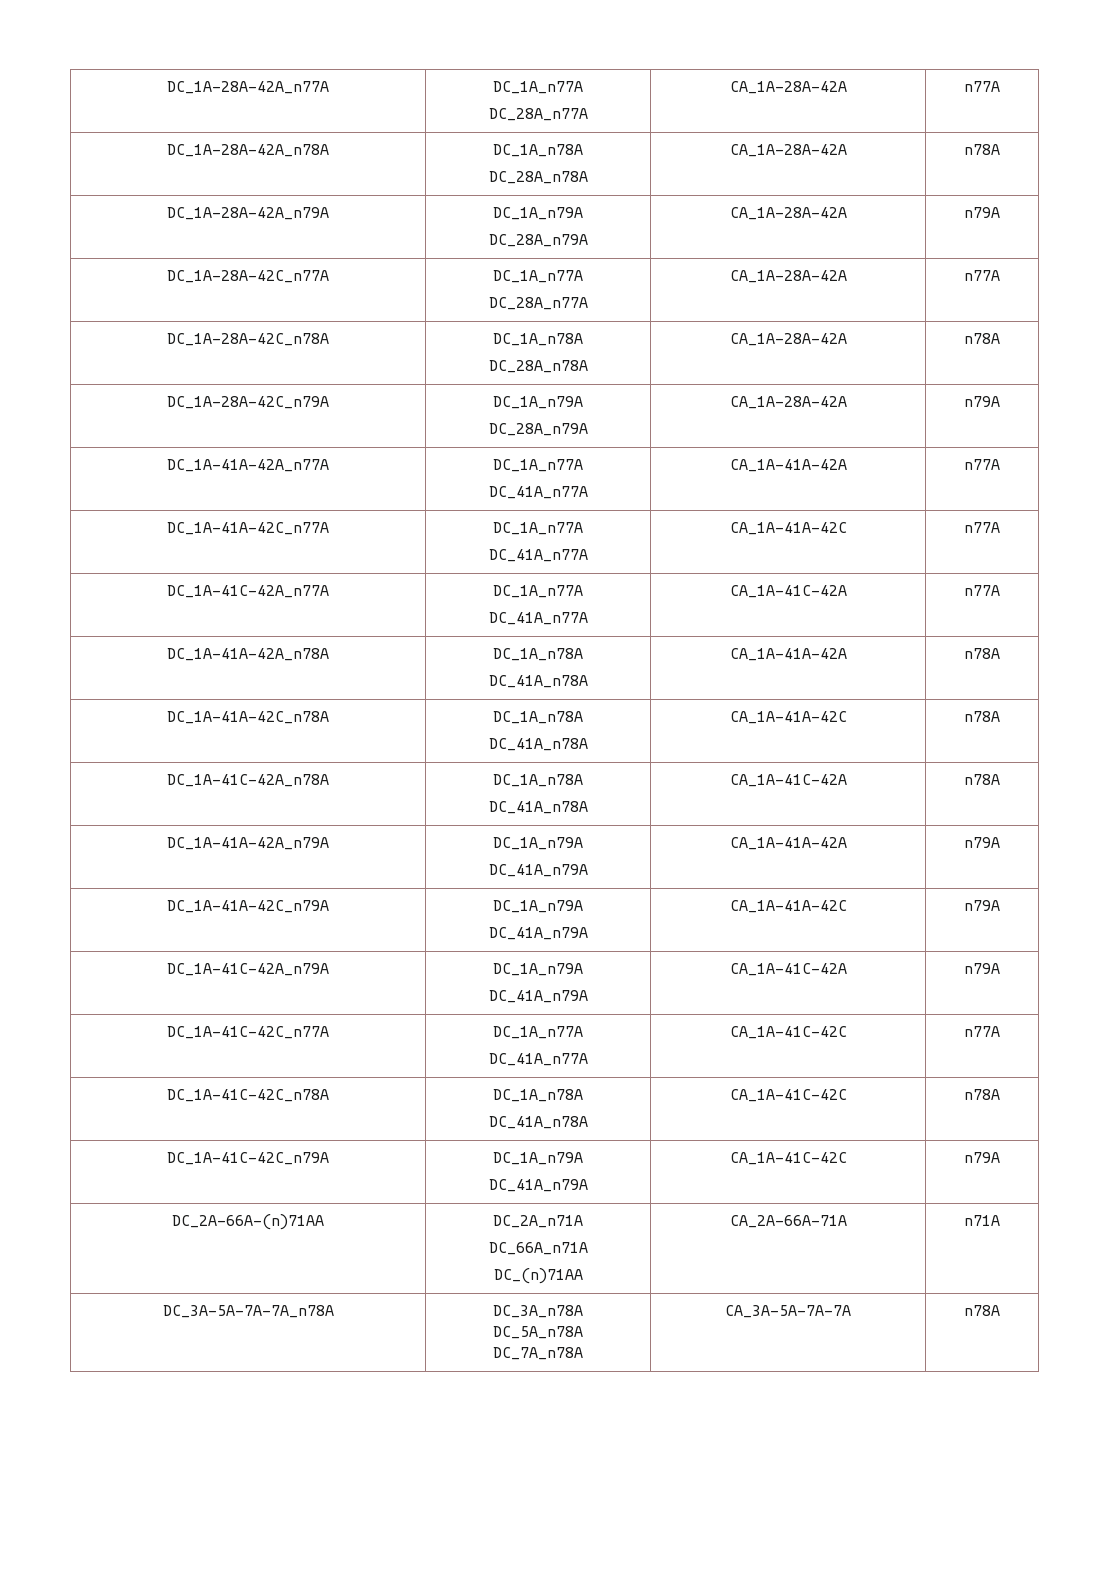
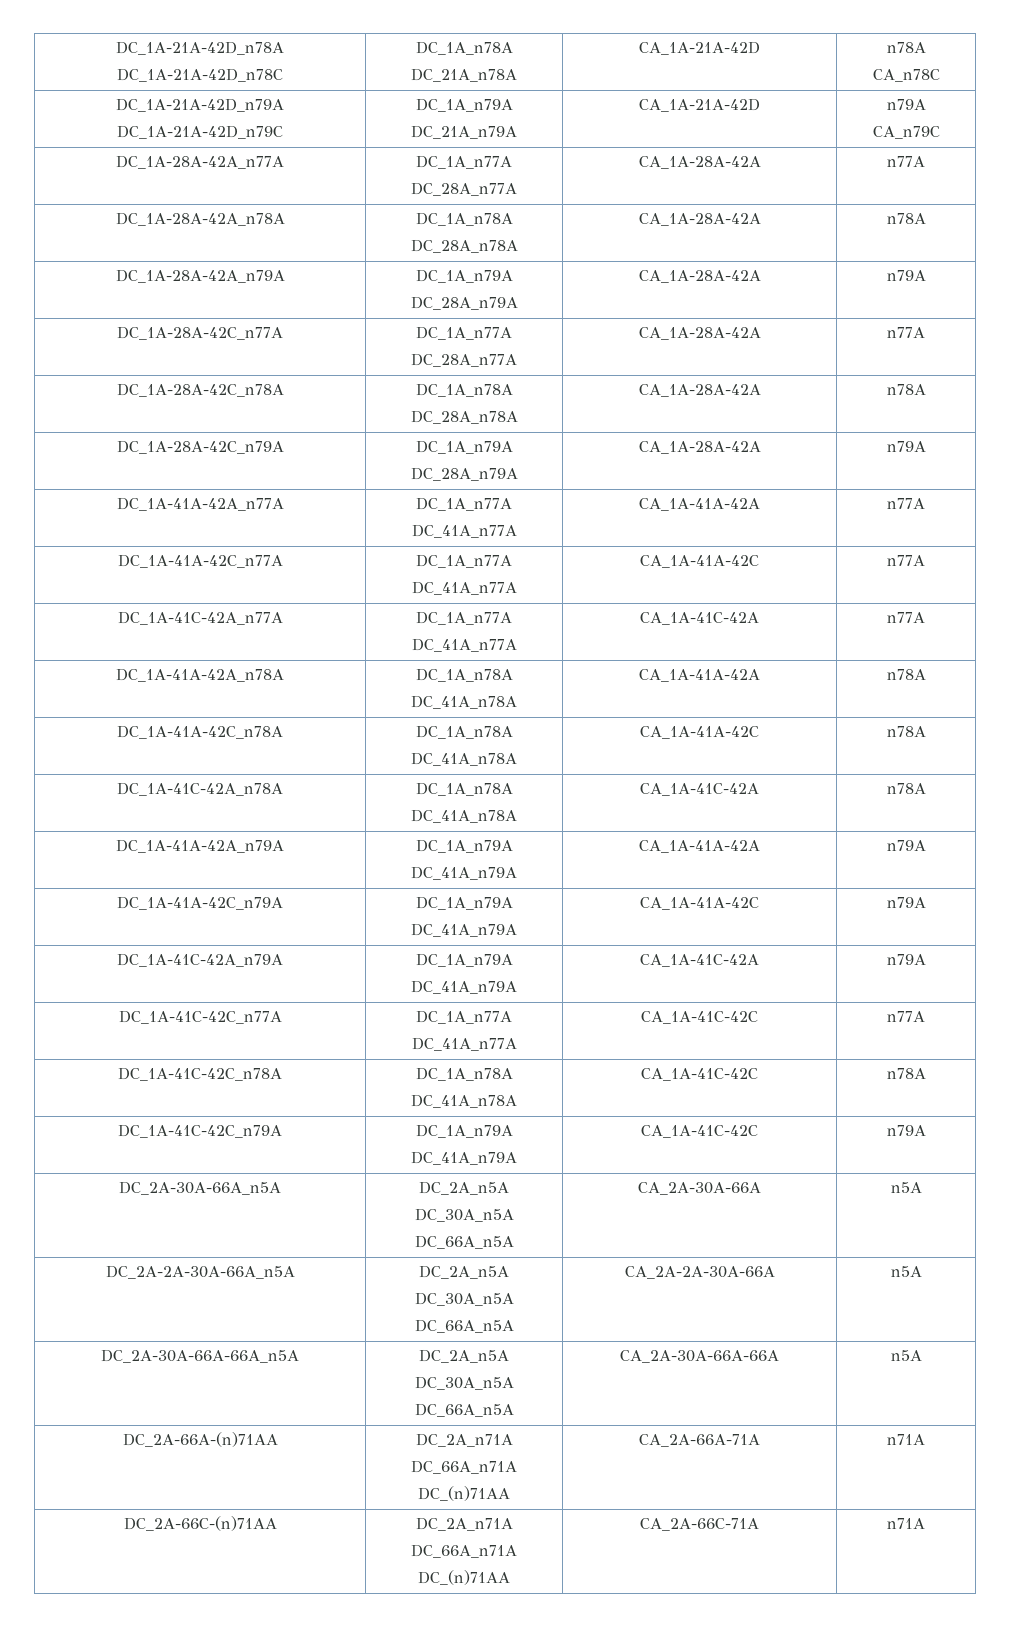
+ DC_1A-21A-42D_n78A
+ DC_1A-21A-42D_n78C | DC_1A_n78A
+ DC_21A_n78A | CA_1A-21A-42D | n78A
+ CA_n78C
+ DC_1A-21A-42D_n79A
+ DC_1A-21A-42D_n79C | DC_1A_n79A
+ DC_21A_n79A | CA_1A-21A-42D | n79A
+ CA_n79C
+ DC_2A-30A-66A_n5A | DC_2A_n5A
+ DC_30A_n5A
+ DC_66A_n5A | CA_2A-30A-66A | n5A
+ DC_2A-2A-30A-66A_n5A | DC_2A_n5A
+ DC_30A_n5A
+ DC_66A_n5A | CA_2A-2A-30A-66A | n5A
+ DC_2A-30A-66A-66A_n5A | DC_2A_n5A
+ DC_30A_n5A
+ DC_66A_n5A | CA_2A-30A-66A-66A | n5A
- DC_3A-5A-7A-7A_n78A | DC_3A_n78A
- DC_5A_n78A
- DC_7A_n78A | CA_3A-5A-7A-7A | n78A
+ DC_2A-66C-(n)71AA | DC_2A_n71A
+ DC_66A_n71A
+ DC_(n)71AA | CA_2A-66C-71A | n71A

